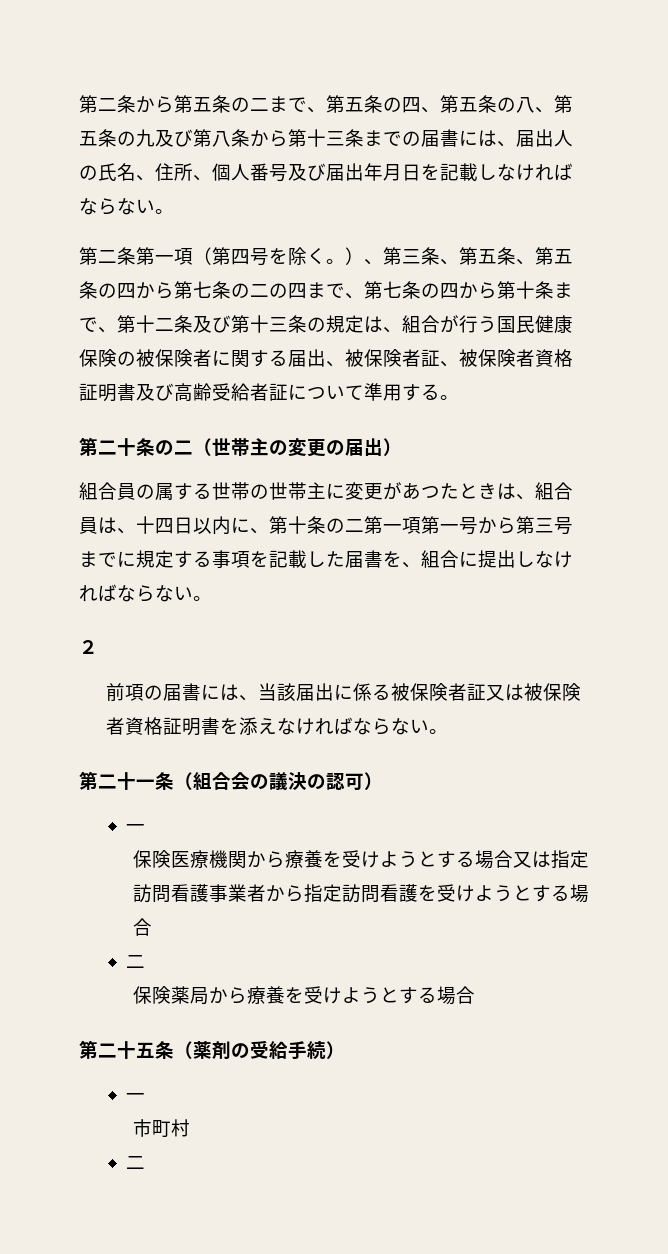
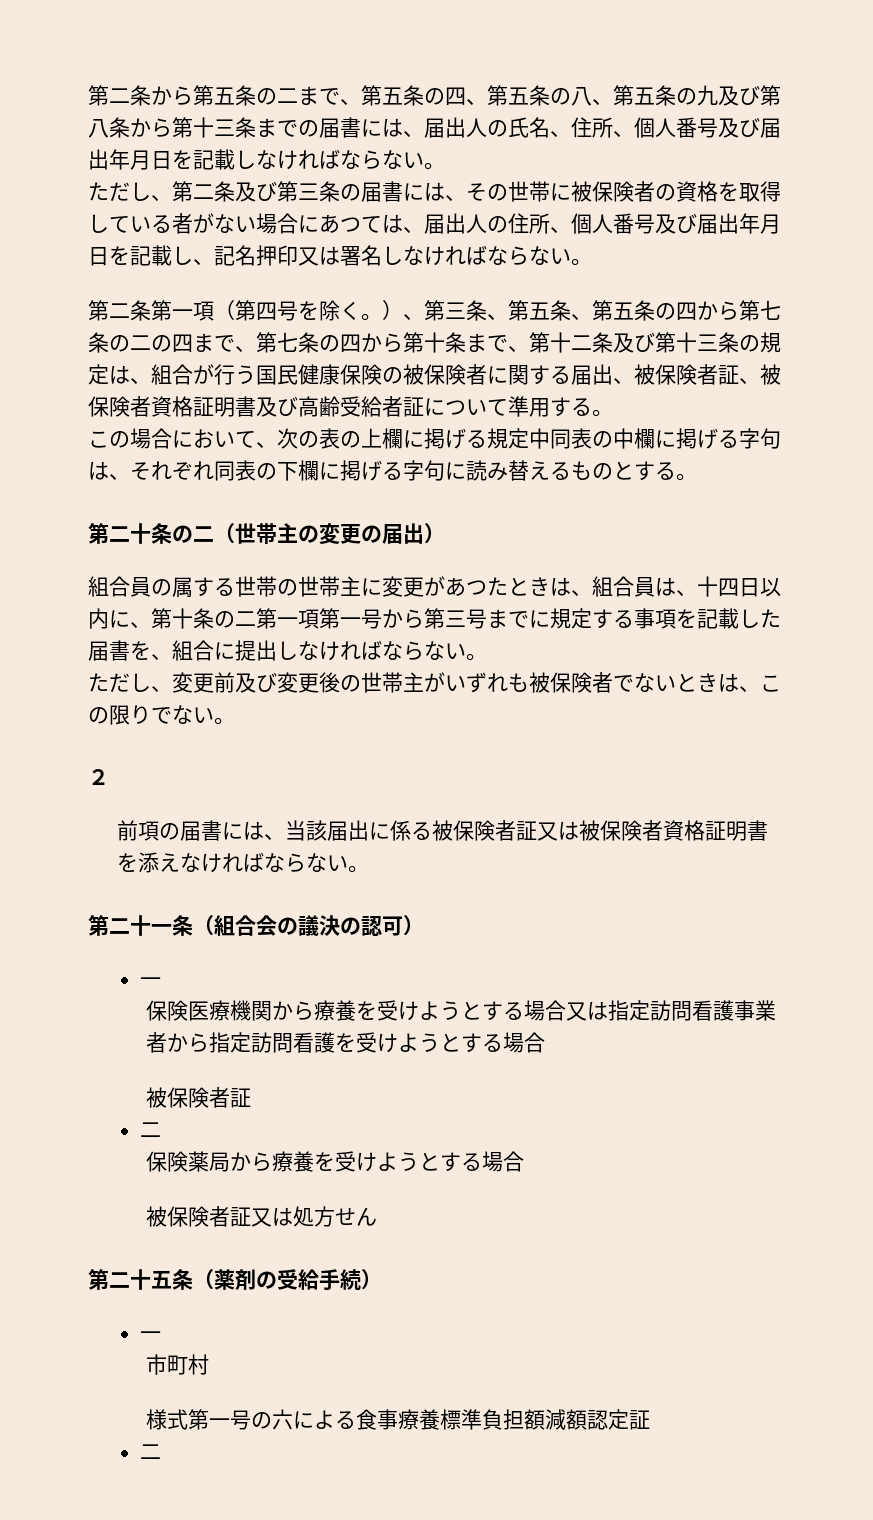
+ ただし、第二条及び第三条の届書には、その世帯に被保険者の資格を取得している者がない場合にあつては、届出人の住所、個人番号及び届出年月日を記載し、記名押印又は署名しなければならない。
+ この場合において、次の表の上欄に掲げる規定中同表の中欄に掲げる字句は、それぞれ同表の下欄に掲げる字句に読み替えるものとする。
+ ただし、変更前及び変更後の世帯主がいずれも被保険者でないときは、この限りでない。
  保険医療機関から療養を受けようとする場合又は指定訪問看護事業者から指定訪問看護を受けようとする場合
+ 被保険者証
+ 被保険者証又は処方せん
+ 様式第一号の六による食事療養標準負担額減額認定証

